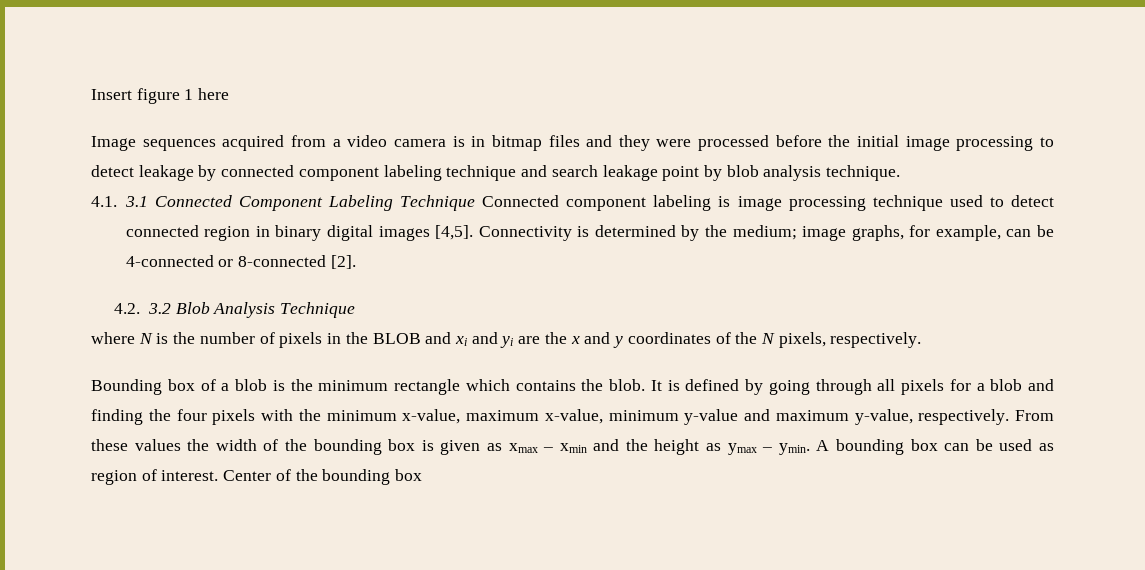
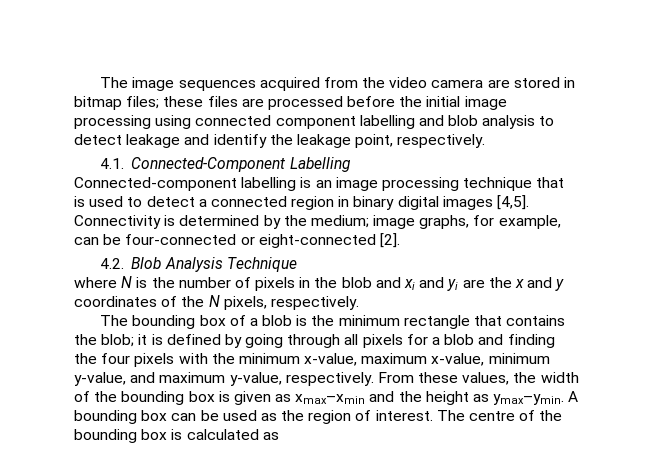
- Insert figure 1 here
- Image sequences acquired from a video camera is in bitmap files and they were processed before the initial image processing to detect leakage by connected component labeling technique and search leakage point by blob analysis technique.
- 4.1. 3.1 Connected Component Labeling Technique Connected component labeling is image processing technique used to detect connected region in binary digital images [4,5].
+ The image sequences acquired from the video camera are stored in bitmap files; these files are processed before the initial image processing using connected component labelling and blob analysis to detect leakage and identify the leakage point, respectively.
+ 4.1. Connected-Component Labelling
+ Connected-component labelling is an image processing technique that is used to detect a connected region in binary digital images [4,5].
- Connectivity is determined by the medium; image graphs, for example, can be 4-connected or 8-connected [2].
+ Connectivity is determined by the medium; image graphs, for example, can be four-connected or eight-connected [2].
- 4.2. 3.2 Blob Analysis Technique
+ 4.2. Blob Analysis Technique
- where N is the number of pixels in the BLOB and xi and yi are the x and y coordinates of the N pixels, respectively.
+ where N is the number of pixels in the blob and xi and yi are the x and y coordinates of the N pixels, respectively.
- Bounding box of a blob is the minimum rectangle which contains the blob. It is defined by going through all pixels for a blob and finding the four pixels with the minimum x-value, maximum x-value, minimum y-value and maximum y-value, respectively.
+ The bounding box of a blob is the minimum rectangle that contains the blob; it is defined by going through all pixels for a blob and finding the four pixels with the minimum x-value, maximum x-value, minimum y-value, and maximum y-value, respectively.
- From these values the width of the bounding box is given as xmax – xmin and the height as ymax – ymin.
+ From these values, the width of the bounding box is given as xmax–xmin and the height as ymax–ymin.
- A bounding box can be used as region of interest.
+ A bounding box can be used as the region of interest.
- Center of the bounding box
+ The centre of the bounding box is calculated as

